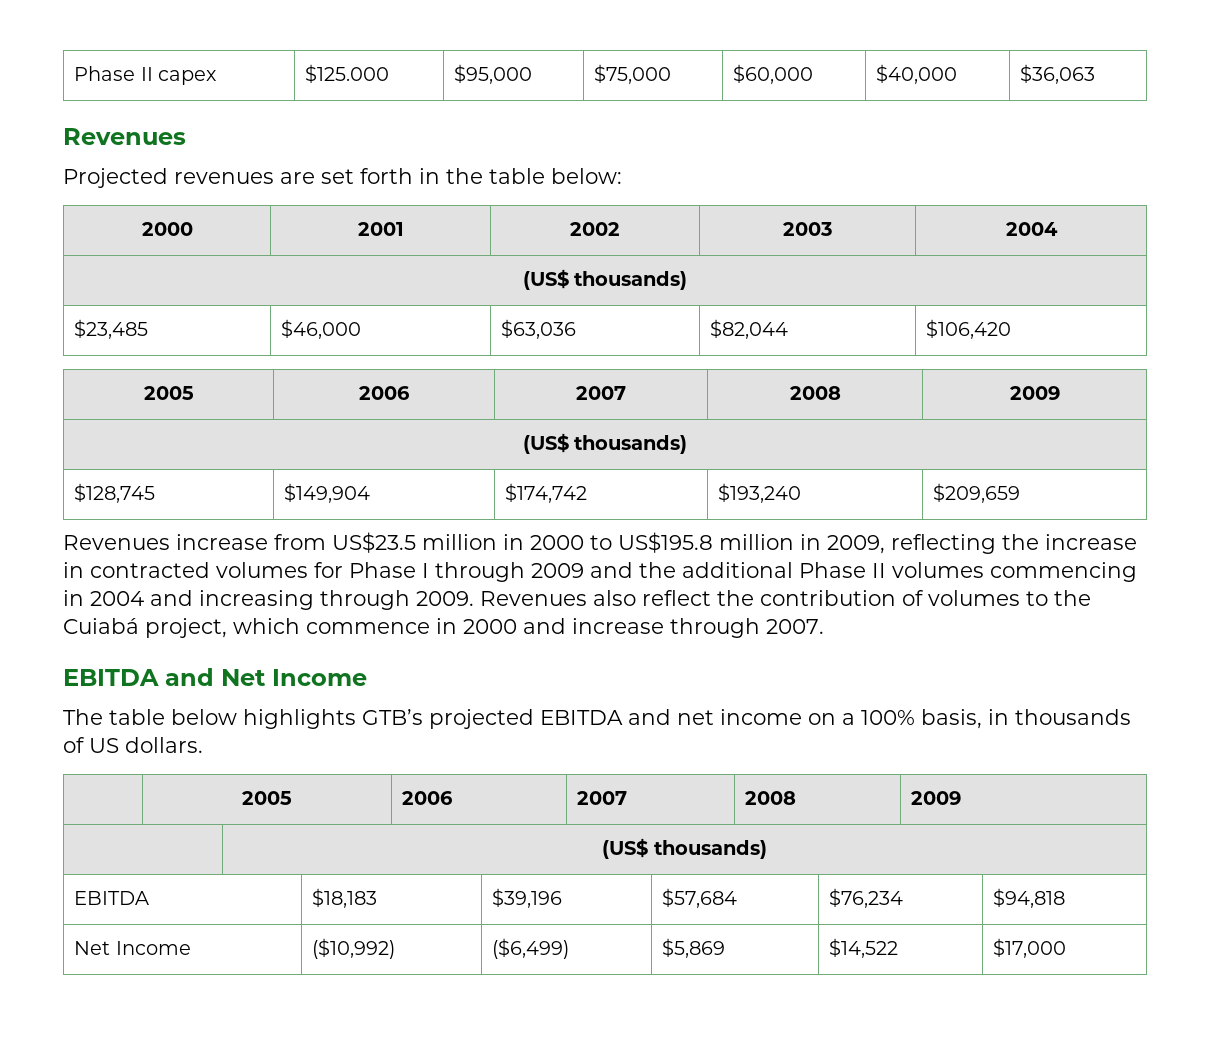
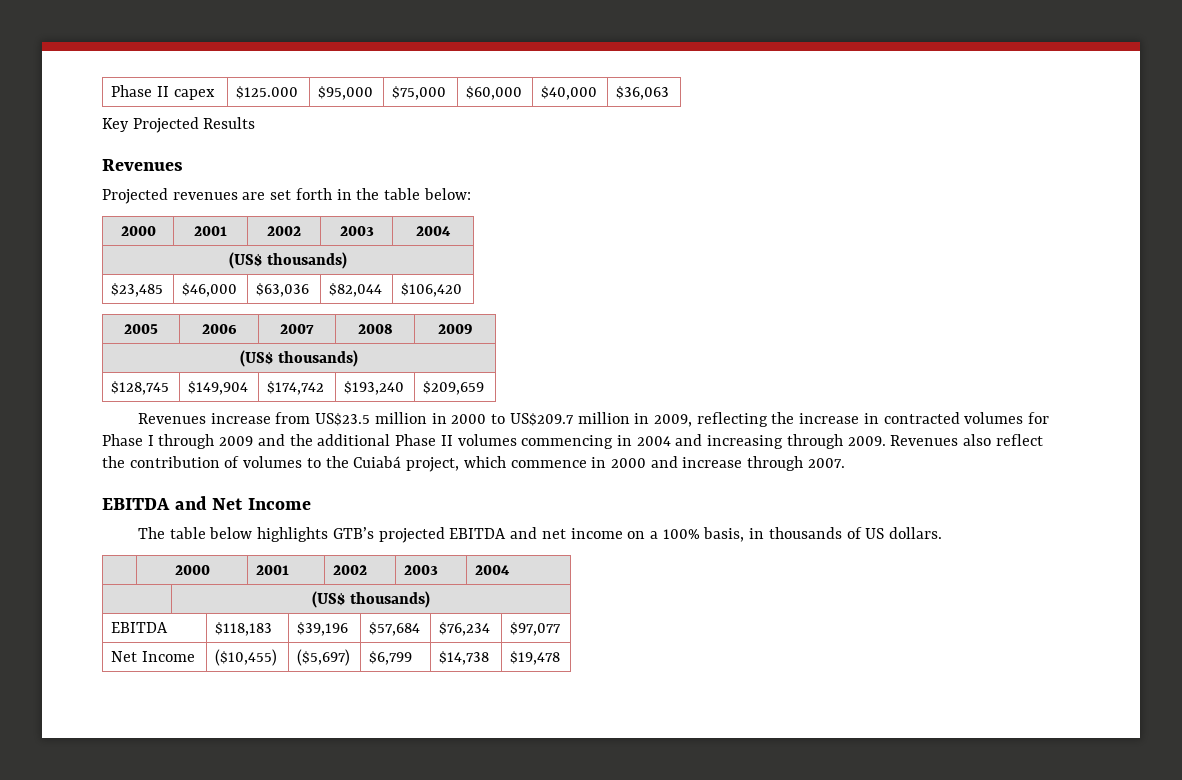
+ Key Projected Results
- Revenues increase from US$23.5 million in 2000 to US$195.8 million in 2009, reflecting the increase in contracted volumes for Phase I through 2009 and the additional Phase II volumes commencing in 2004 and increasing through 2009.
+ Revenues increase from US$23.5 million in 2000 to US$209.7 million in 2009, reflecting the increase in contracted volumes for Phase I through 2009 and the additional Phase II volumes commencing in 2004 and increasing through 2009.
- | 2005 | 2006 | 2007 | 2008 | 2009
+ | 2000 | 2001 | 2002 | 2003 | 2004
- EBITDA | $18,183 | $39,196 | $57,684 | $76,234 | $94,818
+ EBITDA | $118,183 | $39,196 | $57,684 | $76,234 | $97,077
- Net Income | ($10,992) | ($6,499) | $5,869 | $14,522 | $17,000
+ Net Income | ($10,455) | ($5,697) | $6,799 | $14,738 | $19,478

